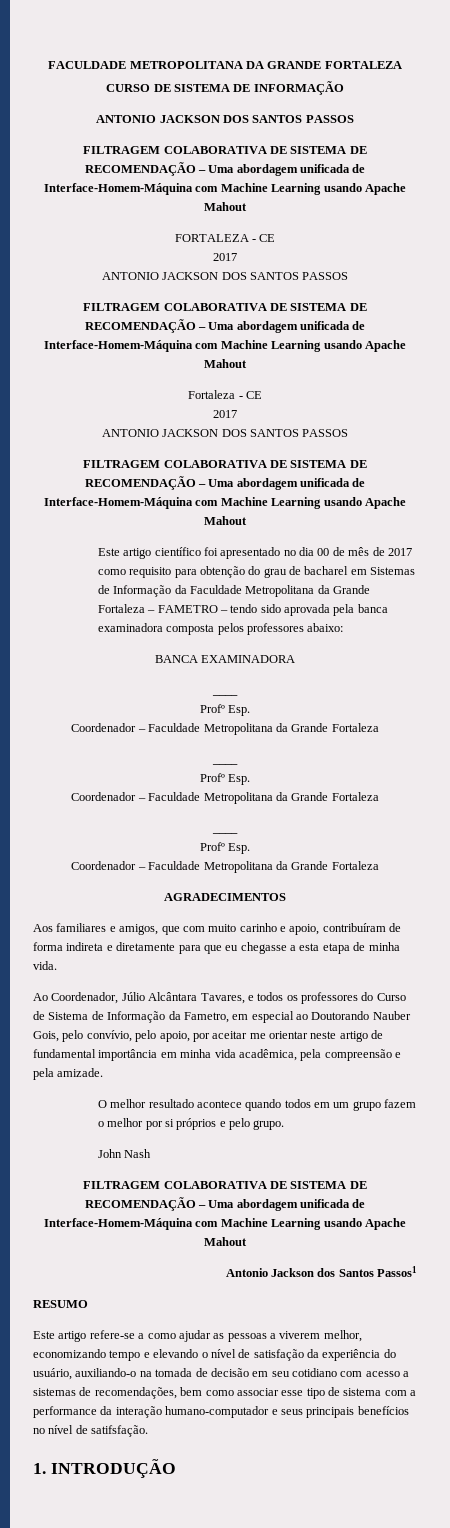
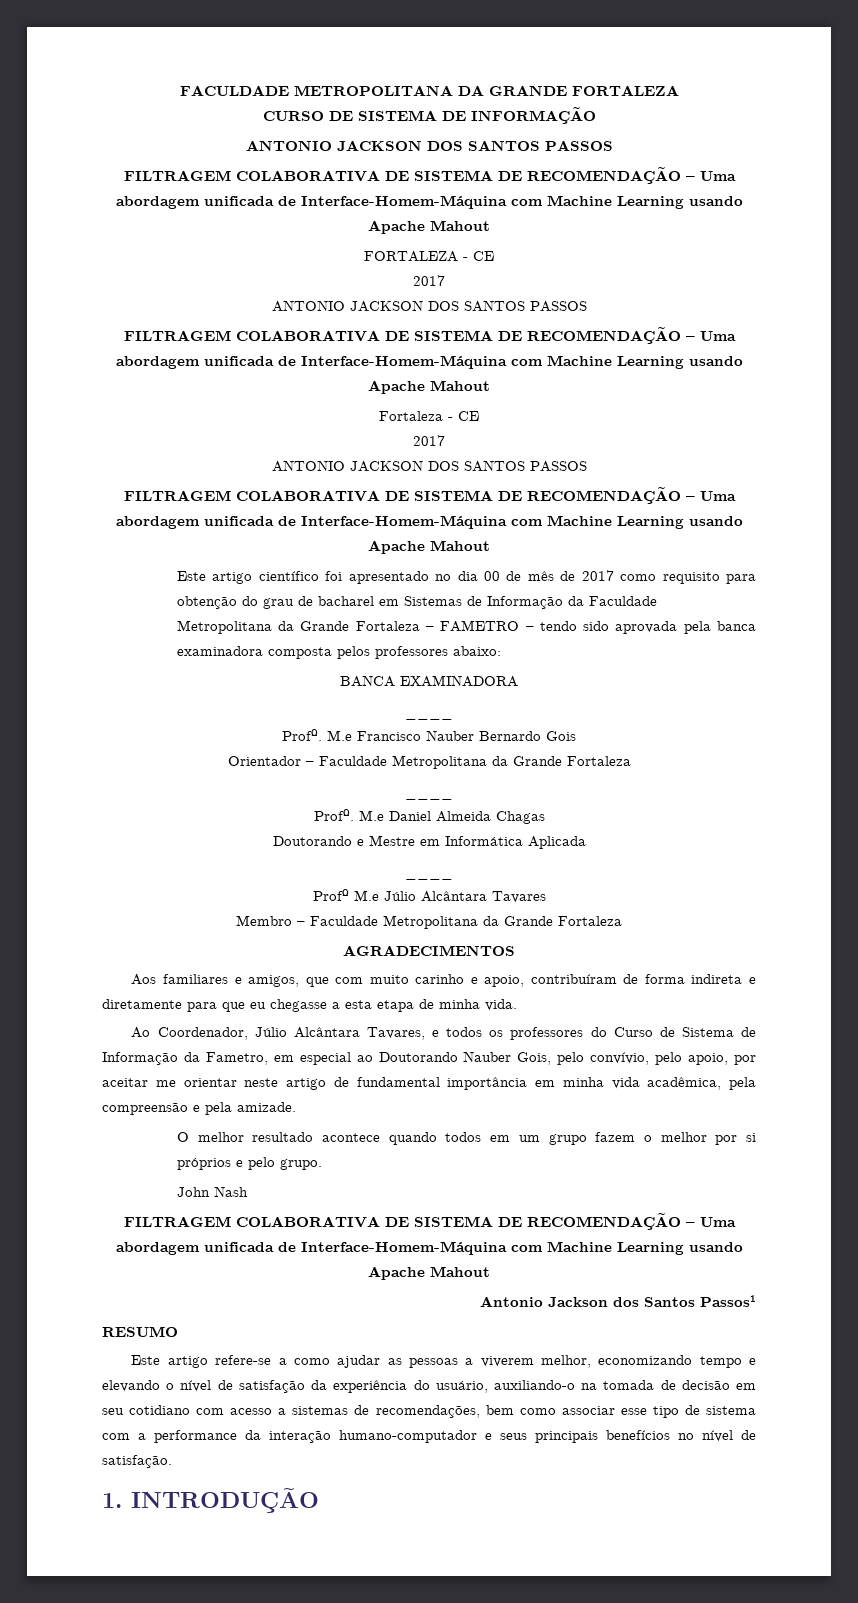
  BANCA EXAMINADORA
  ____
- Profº Esp.
- Coordenador – Faculdade Metropolitana da Grande Fortaleza
+ Profº. M.e Francisco Nauber Bernardo Gois
+ Orientador – Faculdade Metropolitana da Grande Fortaleza
  ____
- Profº Esp.
- Coordenador – Faculdade Metropolitana da Grande Fortaleza
+ Profº. M.e Daniel Almeida Chagas
+ Doutorando e Mestre em Informática Aplicada
  ____
- Profº Esp.
- Coordenador – Faculdade Metropolitana da Grande Fortaleza
+ Profº M.e Júlio Alcântara Tavares
+ Membro – Faculdade Metropolitana da Grande Fortaleza
- Este artigo refere-se a como ajudar as pessoas a viverem melhor, economizando tempo e elevando o nível de satisfação da experiência do usuário, auxiliando-o na tomada de decisão em seu cotidiano com acesso a sistemas de recomendações, bem como associar esse tipo de sistema com a performance da interação humano-computador e seus principais benefícios no nível de satifsfação.
+ Este artigo refere-se a como ajudar as pessoas a viverem melhor, economizando tempo e elevando o nível de satisfação da experiência do usuário, auxiliando-o na tomada de decisão em seu cotidiano com acesso a sistemas de recomendações, bem como associar esse tipo de sistema com a performance da interação humano-computador e seus principais benefícios no nível de satisfação.

